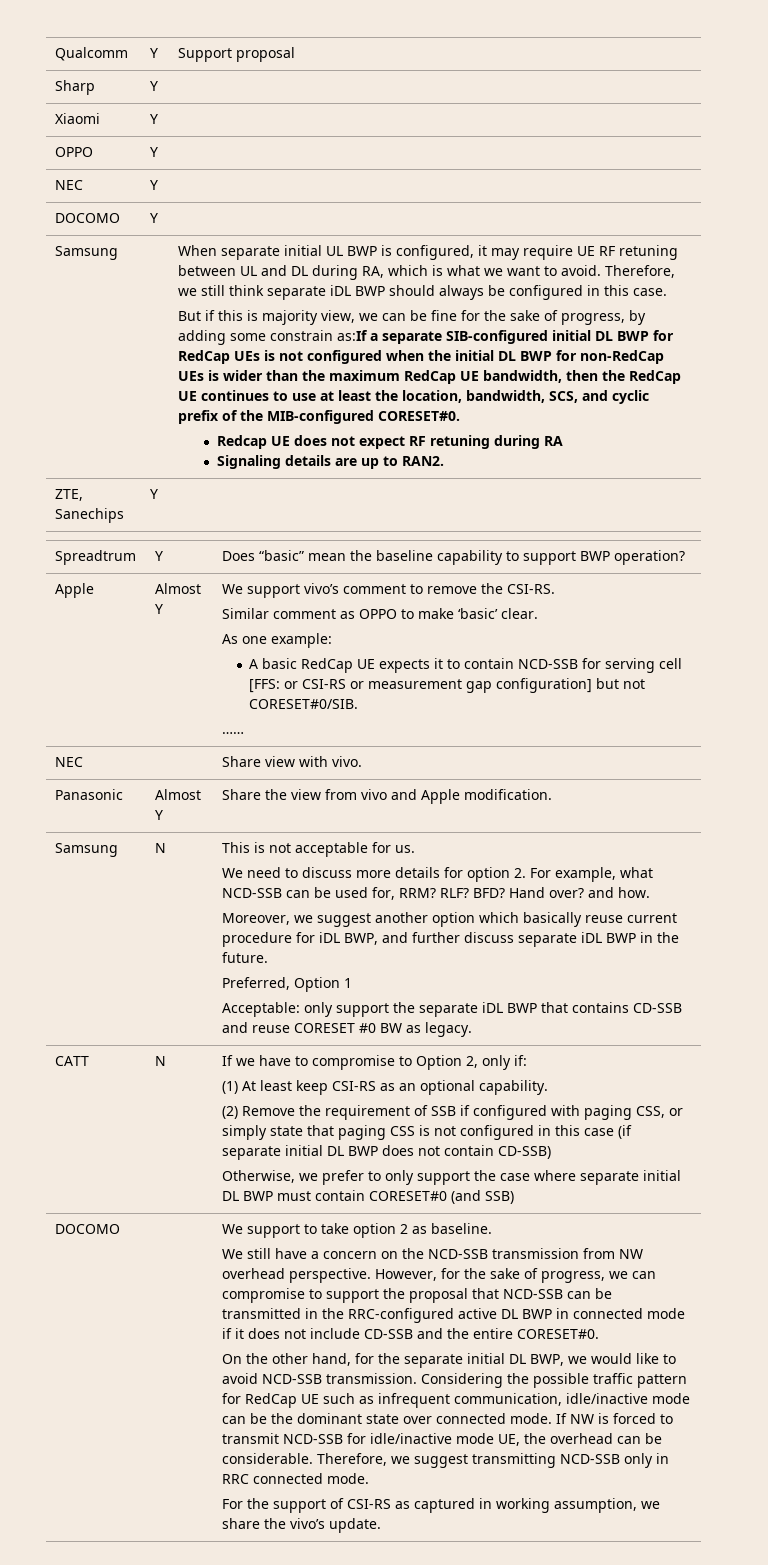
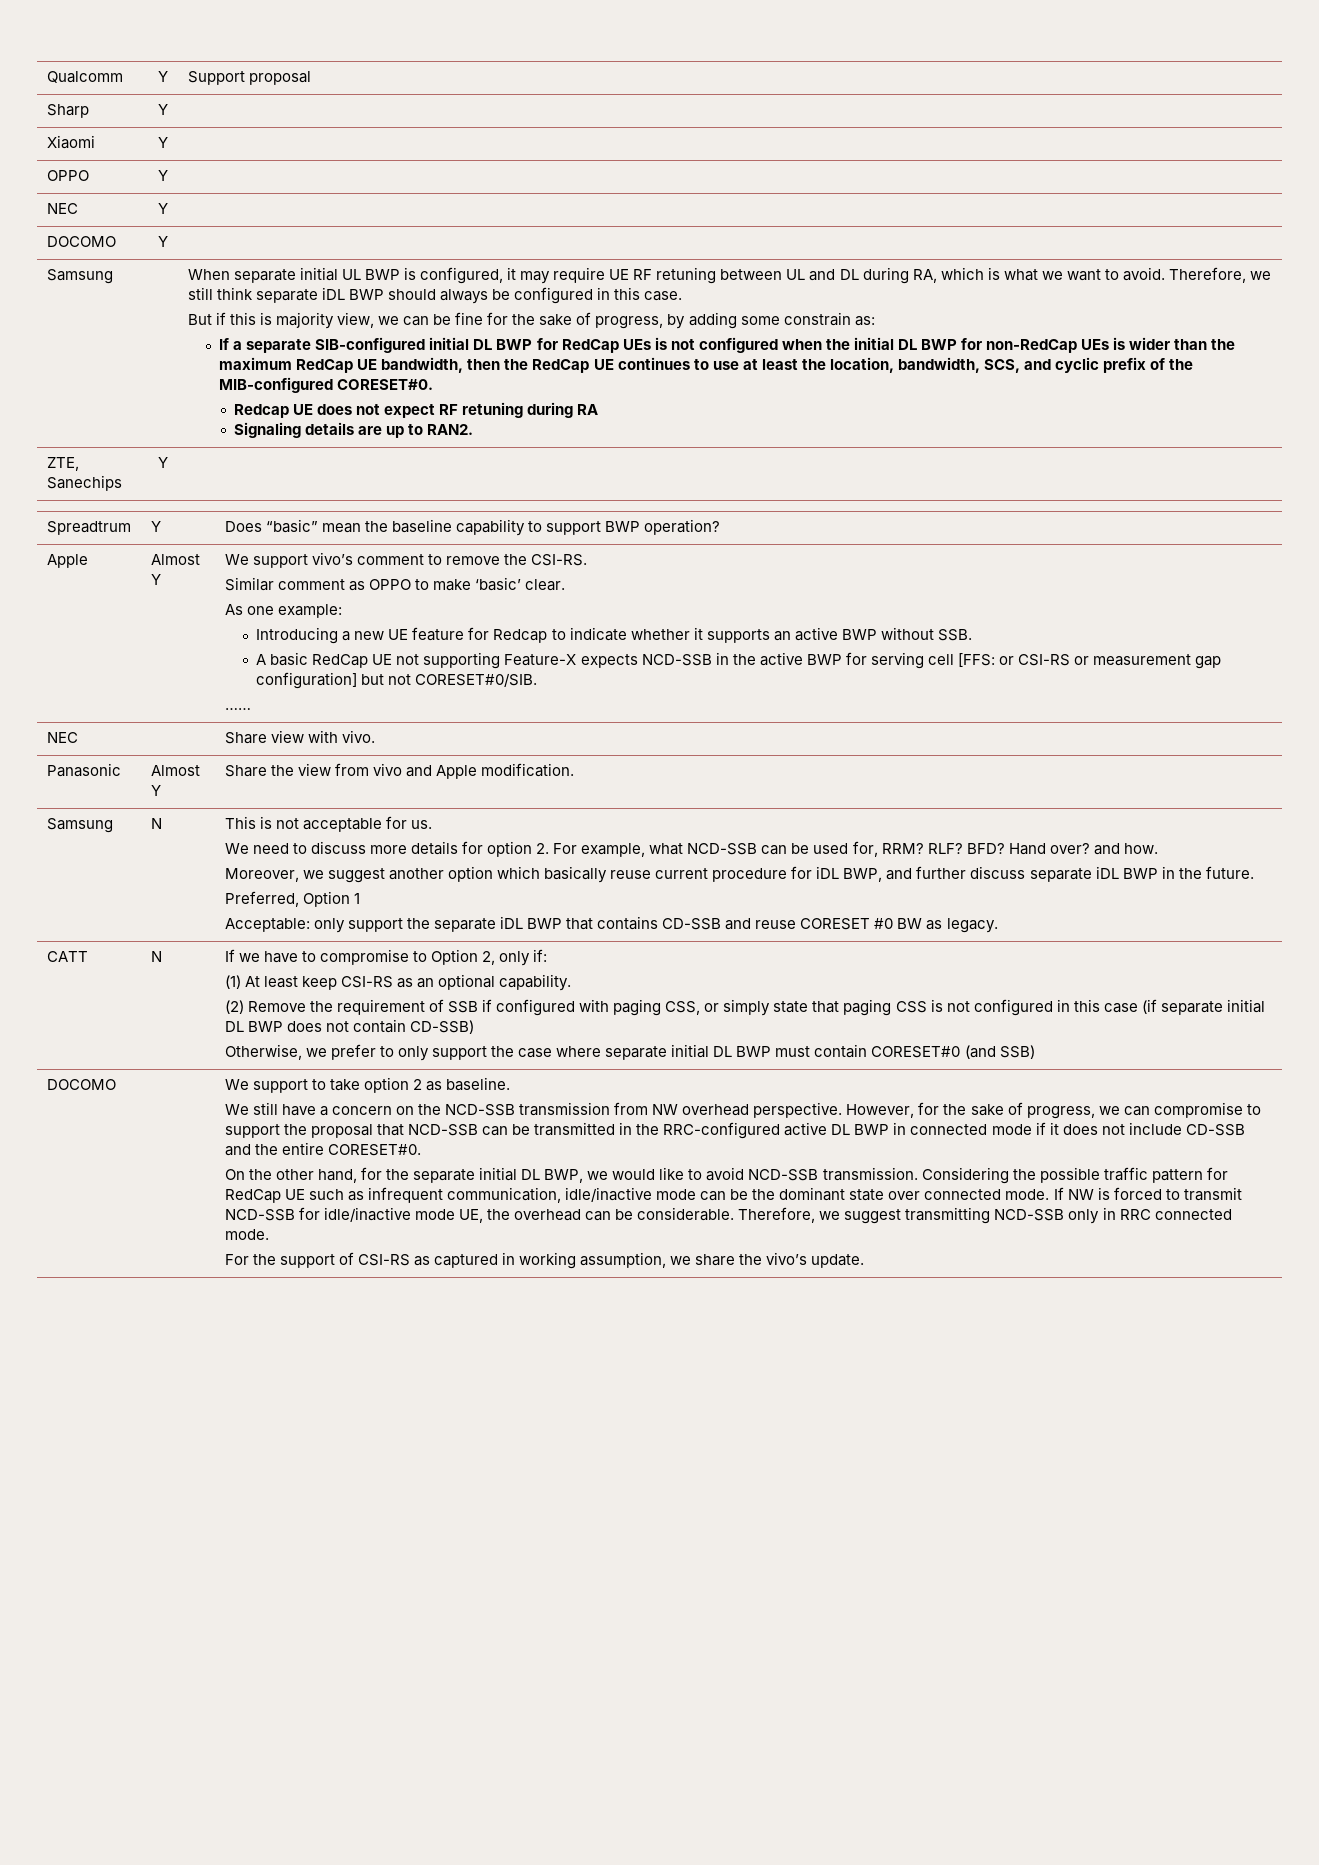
- But if this is majority view, we can be fine for the sake of progress, by adding some constrain as:If a separate SIB-configured initial DL BWP for RedCap UEs is not configured when the initial DL BWP for non-RedCap UEs is wider than the maximum RedCap UE bandwidth, then the RedCap UE continues to use at least the location, bandwidth, SCS, and cyclic prefix of the MIB-configured CORESET#0.
+ But if this is majority view, we can be fine for the sake of progress, by adding some constrain as:
+ If a separate SIB-configured initial DL BWP for RedCap UEs is not configured when the initial DL BWP for non-RedCap UEs is wider than the maximum RedCap UE bandwidth, then the RedCap UE continues to use at least the location, bandwidth, SCS, and cyclic prefix of the MIB-configured CORESET#0.
- A basic RedCap UE expects it to contain NCD-SSB for serving cell [FFS: or CSI-RS or measurement gap configuration] but not CORESET#0/SIB.
+ Introducing a new UE feature for Redcap to indicate whether it supports an active BWP without SSB.
+ A basic RedCap UE not supporting Feature-X expects NCD-SSB in the active BWP for serving cell [FFS: or CSI-RS or measurement gap configuration] but not CORESET#0/SIB.

